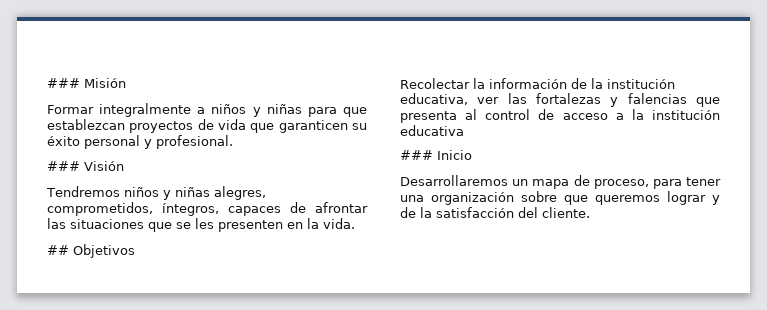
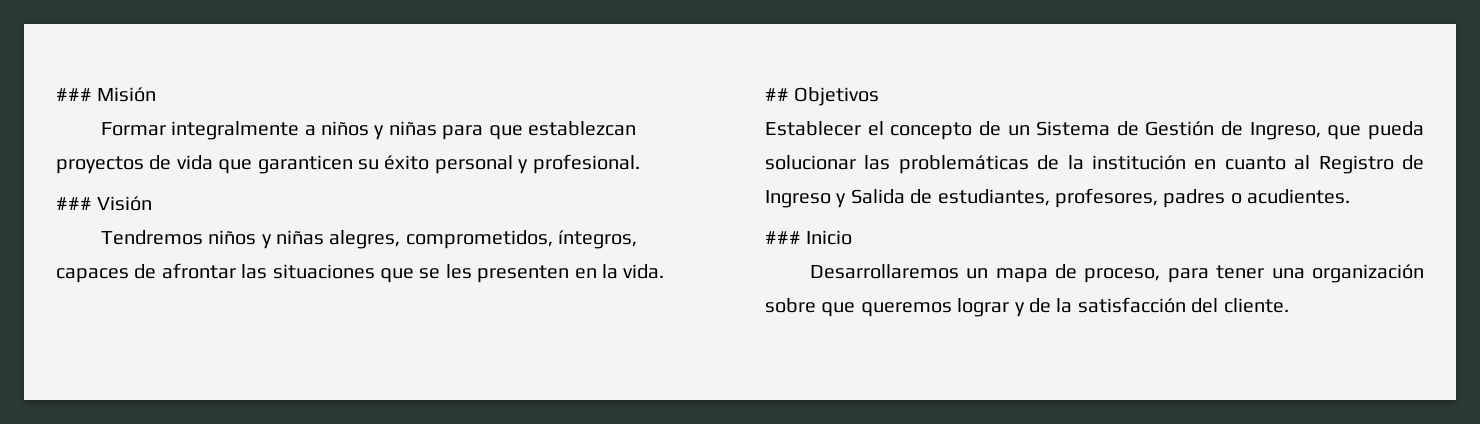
- Recolectar la información de la institución educativa, ver las fortalezas y falencias que presenta al control de acceso a la institución educativa
+ Establecer el concepto de un Sistema de Gestión de Ingreso, que pueda solucionar las problemáticas de la institución en cuanto al Registro de Ingreso y Salida de estudiantes, profesores, padres o acudientes.

